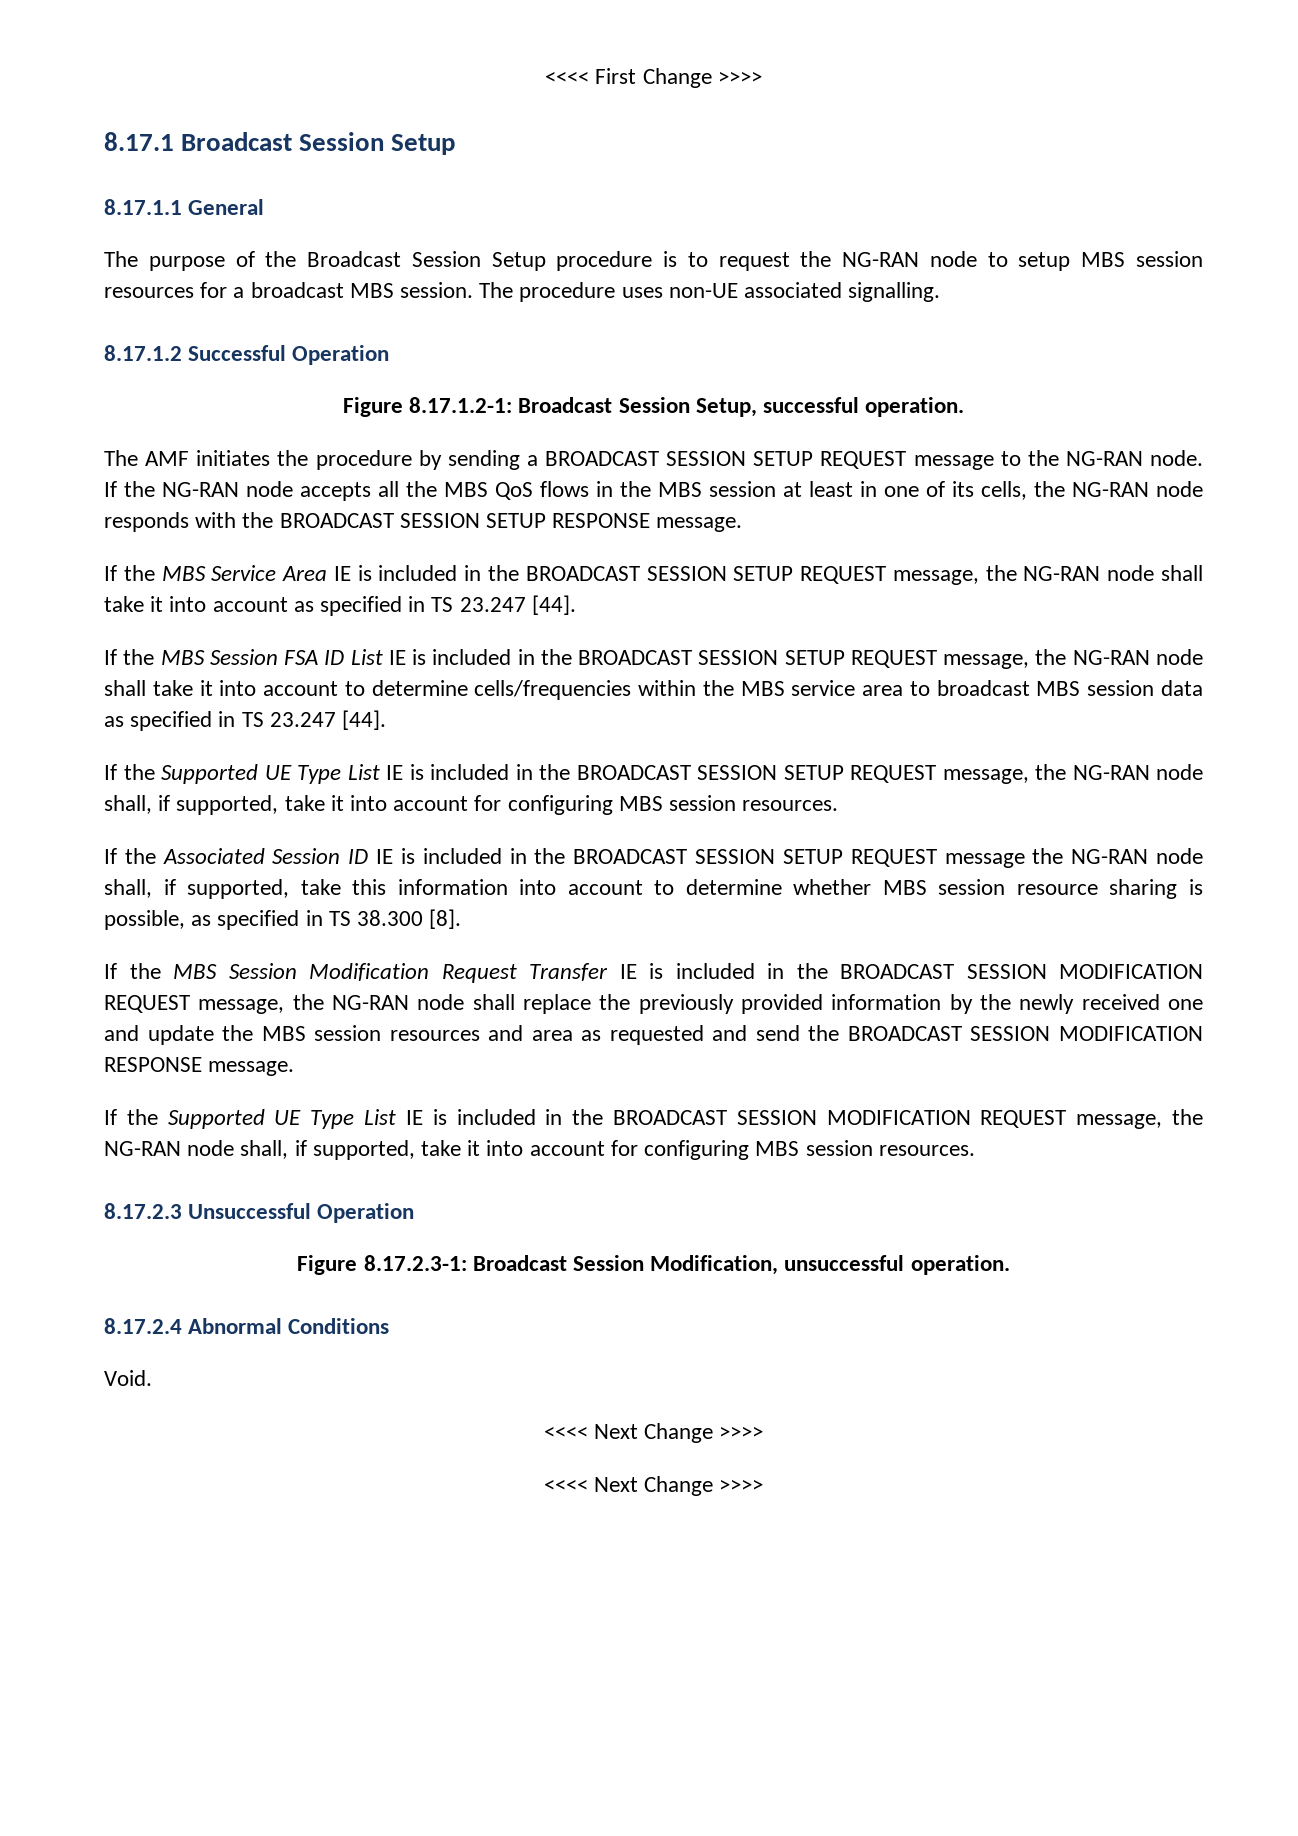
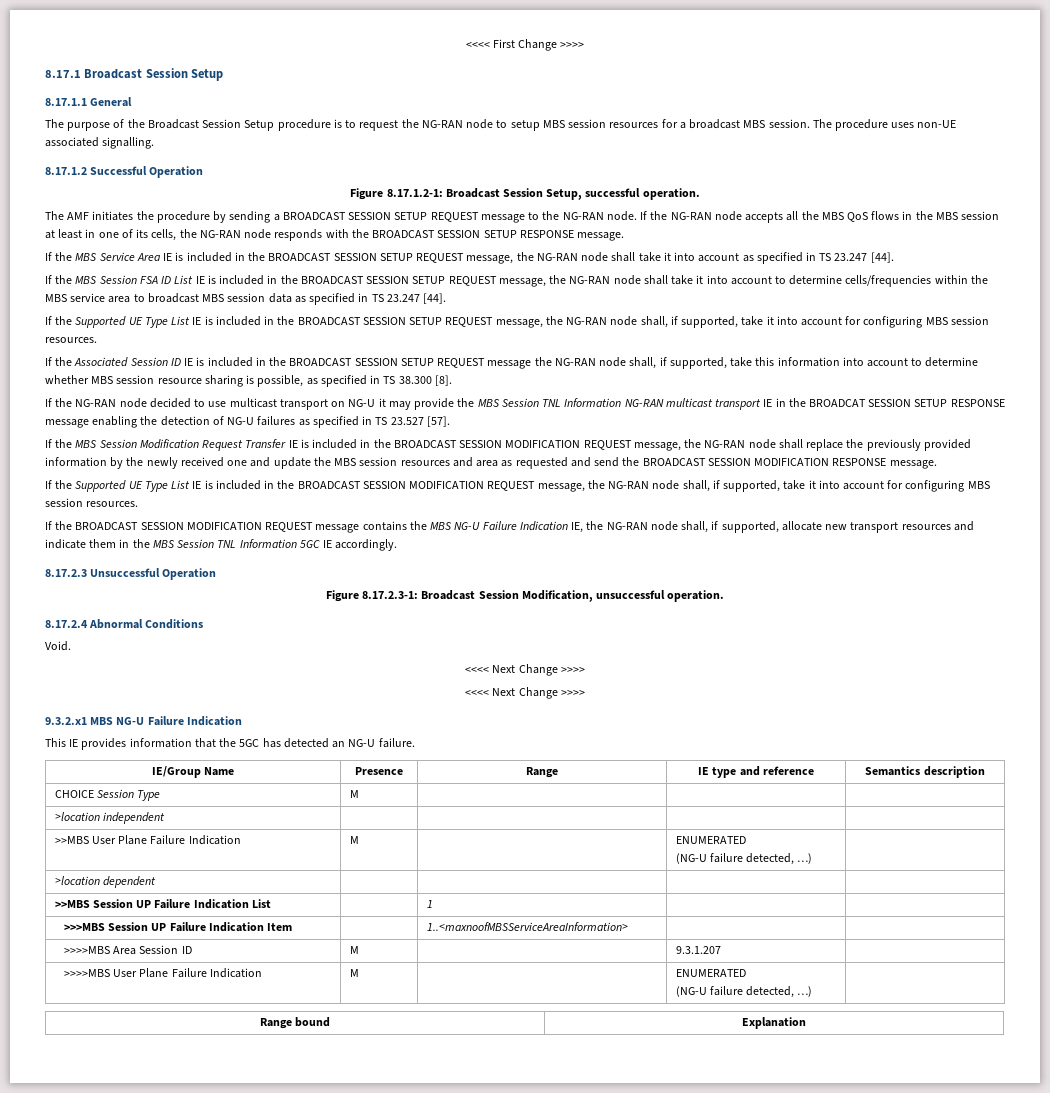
+ If the NG-RAN node decided to use multicast transport on NG-U it may provide the MBS Session TNL Information NG-RAN multicast transport IE in the BROADCAT SESSION SETUP RESPONSE message enabling the detection of NG-U failures as specified in TS 23.527 [57].
+ If the BROADCAST SESSION MODIFICATION REQUEST message contains the MBS NG-U Failure Indication IE, the NG-RAN node shall, if supported, allocate new transport resources and indicate them in the MBS Session TNL Information 5GC IE accordingly.
+ 9.3.2.x1 MBS NG-U Failure Indication
+ This IE provides information that the 5GC has detected an NG-U failure.
+ IE/Group Name | Presence | Range | IE type and reference | Semantics description
+ CHOICE Session Type | M | | |
+ >location independent | | | |
+ >>MBS User Plane Failure Indication | M | | ENUMERATED
+ (NG-U failure detected, …) |
+ >location dependent | | | |
+ >>MBS Session UP Failure Indication List | | 1 | |
+ >>>MBS Session UP Failure Indication Item | | 1..<maxnoofMBSServiceAreaInformation> | |
+ >>>>MBS Area Session ID | M | | 9.3.1.207 |
+ >>>>MBS User Plane Failure Indication | M | | ENUMERATED
+ (NG-U failure detected, …) |
+ Range bound | Explanation

